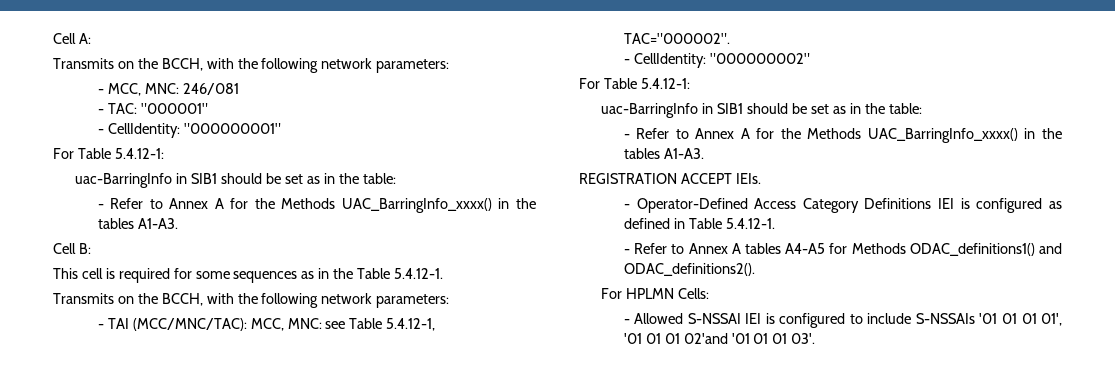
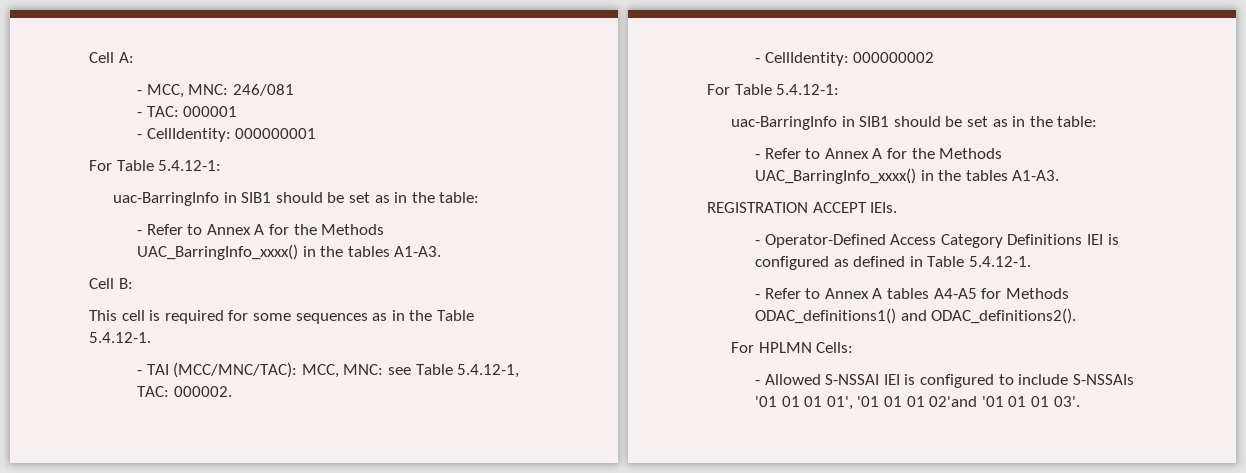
  Cell A:
- Transmits on the BCCH, with the following network parameters:
- - TAC: "000001"
- - CellIdentity: "000000001"
+ - TAC: 000001
+ - CellIdentity: 000000001
  This cell is required for some sequences as in the Table 5.4.12-1.
- Transmits on the BCCH, with the following network parameters:
- - TAI (MCC/MNC/TAC): MCC, MNC: see Table 5.4.12-1, TAC="000002".
- - CellIdentity: "000000002"
+ - TAI (MCC/MNC/TAC): MCC, MNC: see Table 5.4.12-1, TAC: 000002.
+ - CellIdentity: 000000002

